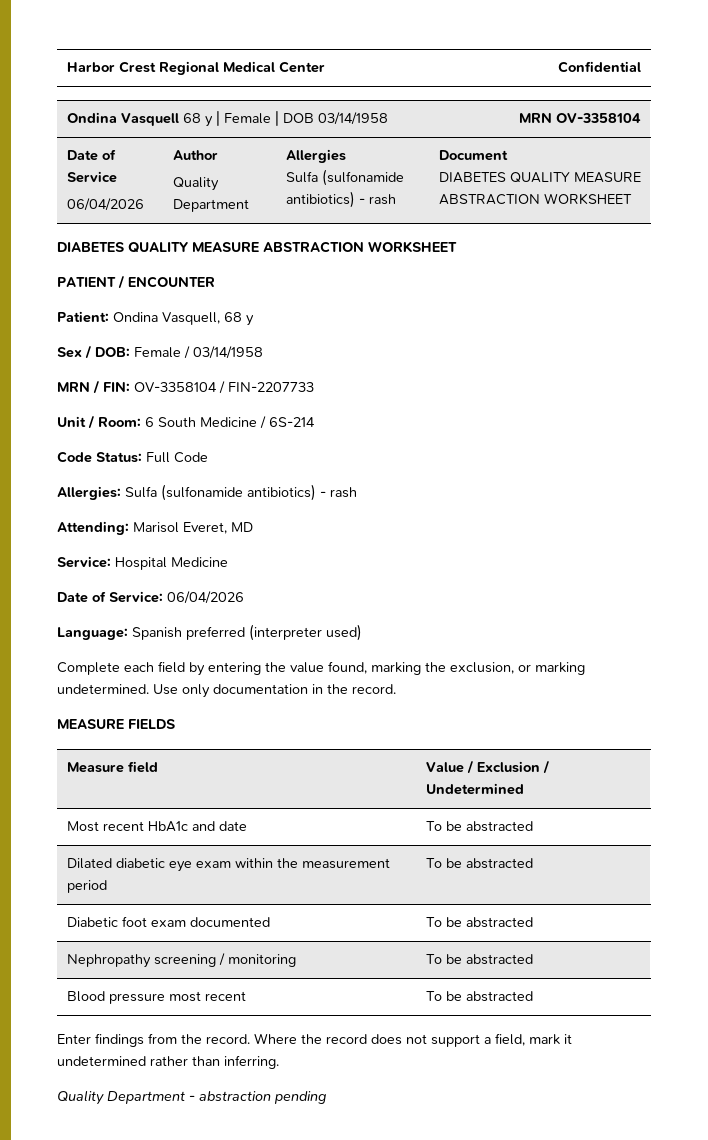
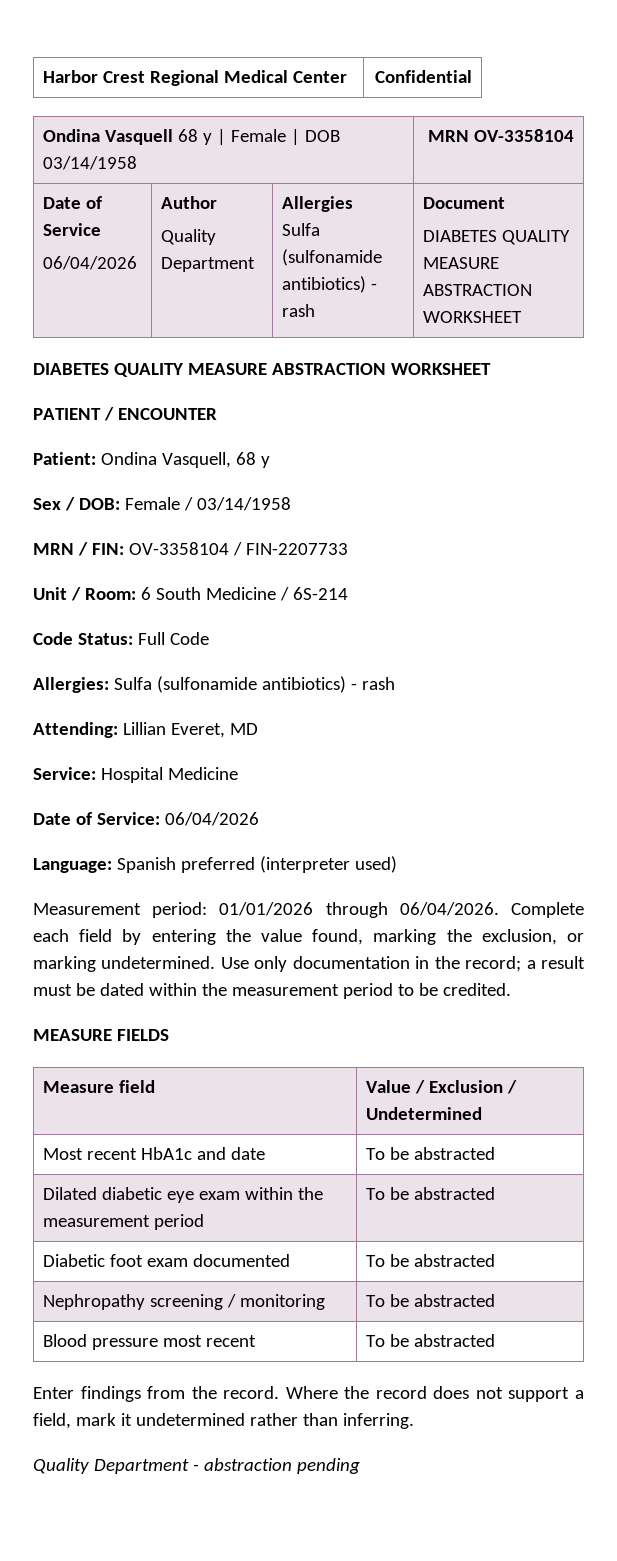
- Attending: Marisol Everet, MD
+ Attending: Lillian Everet, MD
+ Measurement period: 01/01/2026 through 06/04/2026.
- Use only documentation in the record.
+ Use only documentation in the record; a result must be dated within the measurement period to be credited.

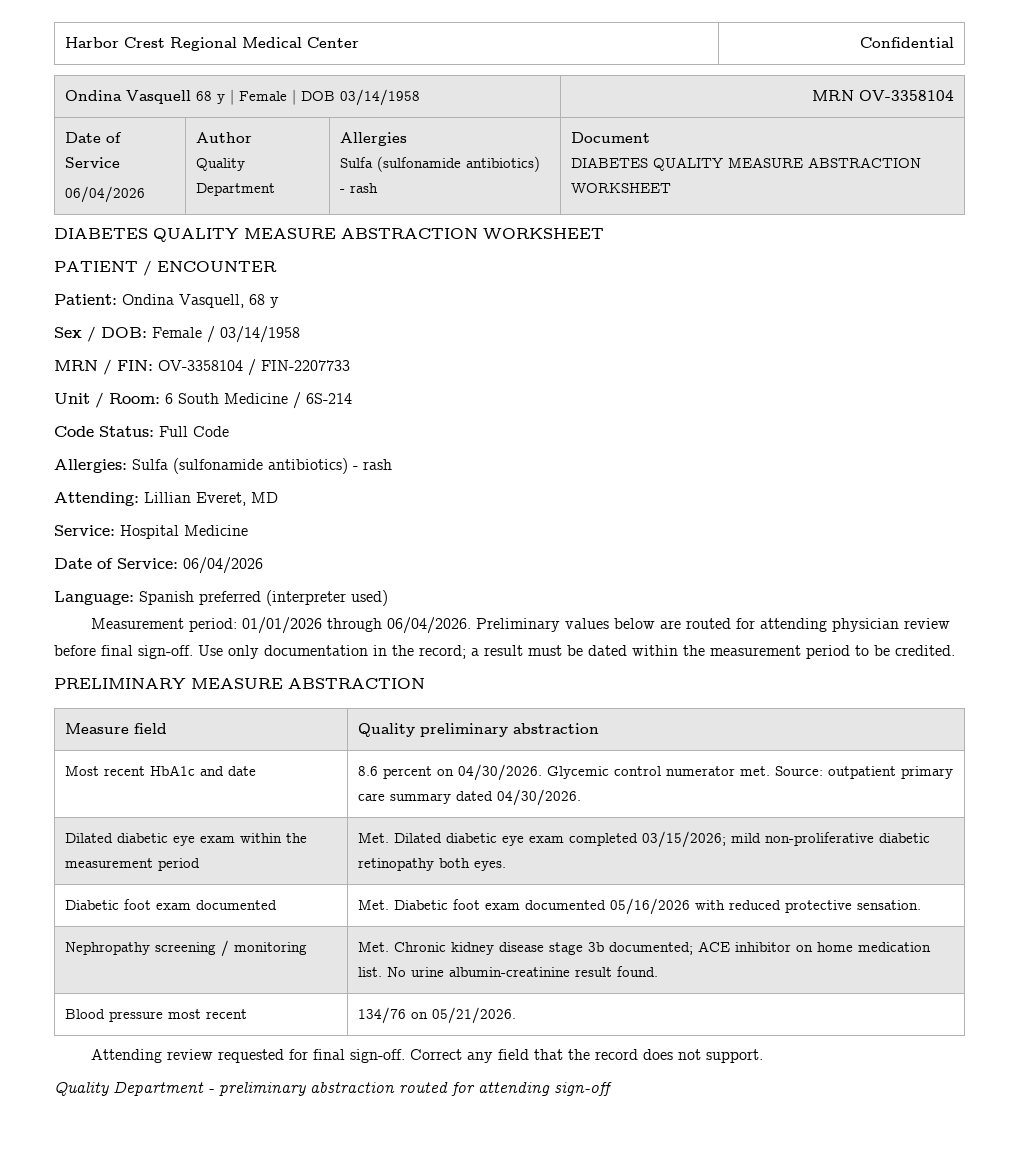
- Complete each field by entering the value found, marking the exclusion, or marking undetermined.
+ Preliminary values below are routed for attending physician review before final sign-off.
- MEASURE FIELDS
+ PRELIMINARY MEASURE ABSTRACTION
- Measure field | Value / Exclusion / Undetermined
+ Measure field | Quality preliminary abstraction
- Most recent HbA1c and date | To be abstracted
+ Most recent HbA1c and date | 8.6 percent on 04/30/2026. Glycemic control numerator met. Source: outpatient primary care summary dated 04/30/2026.
- Dilated diabetic eye exam within the measurement period | To be abstracted
- Diabetic foot exam documented | To be abstracted
- Nephropathy screening / monitoring | To be abstracted
- Blood pressure most recent | To be abstracted
- Enter findings from the record. Where the record does not support a field, mark it undetermined rather than inferring.
- Quality Department - abstraction pending
+ Dilated diabetic eye exam within the measurement period | Met. Dilated diabetic eye exam completed 03/15/2026; mild non-proliferative diabetic retinopathy both eyes.
+ Diabetic foot exam documented | Met. Diabetic foot exam documented 05/16/2026 with reduced protective sensation.
+ Nephropathy screening / monitoring | Met. Chronic kidney disease stage 3b documented; ACE inhibitor on home medication list. No urine albumin-creatinine result found.
+ Blood pressure most recent | 134/76 on 05/21/2026.
+ Attending review requested for final sign-off. Correct any field that the record does not support.
+ Quality Department - preliminary abstraction routed for attending sign-off

